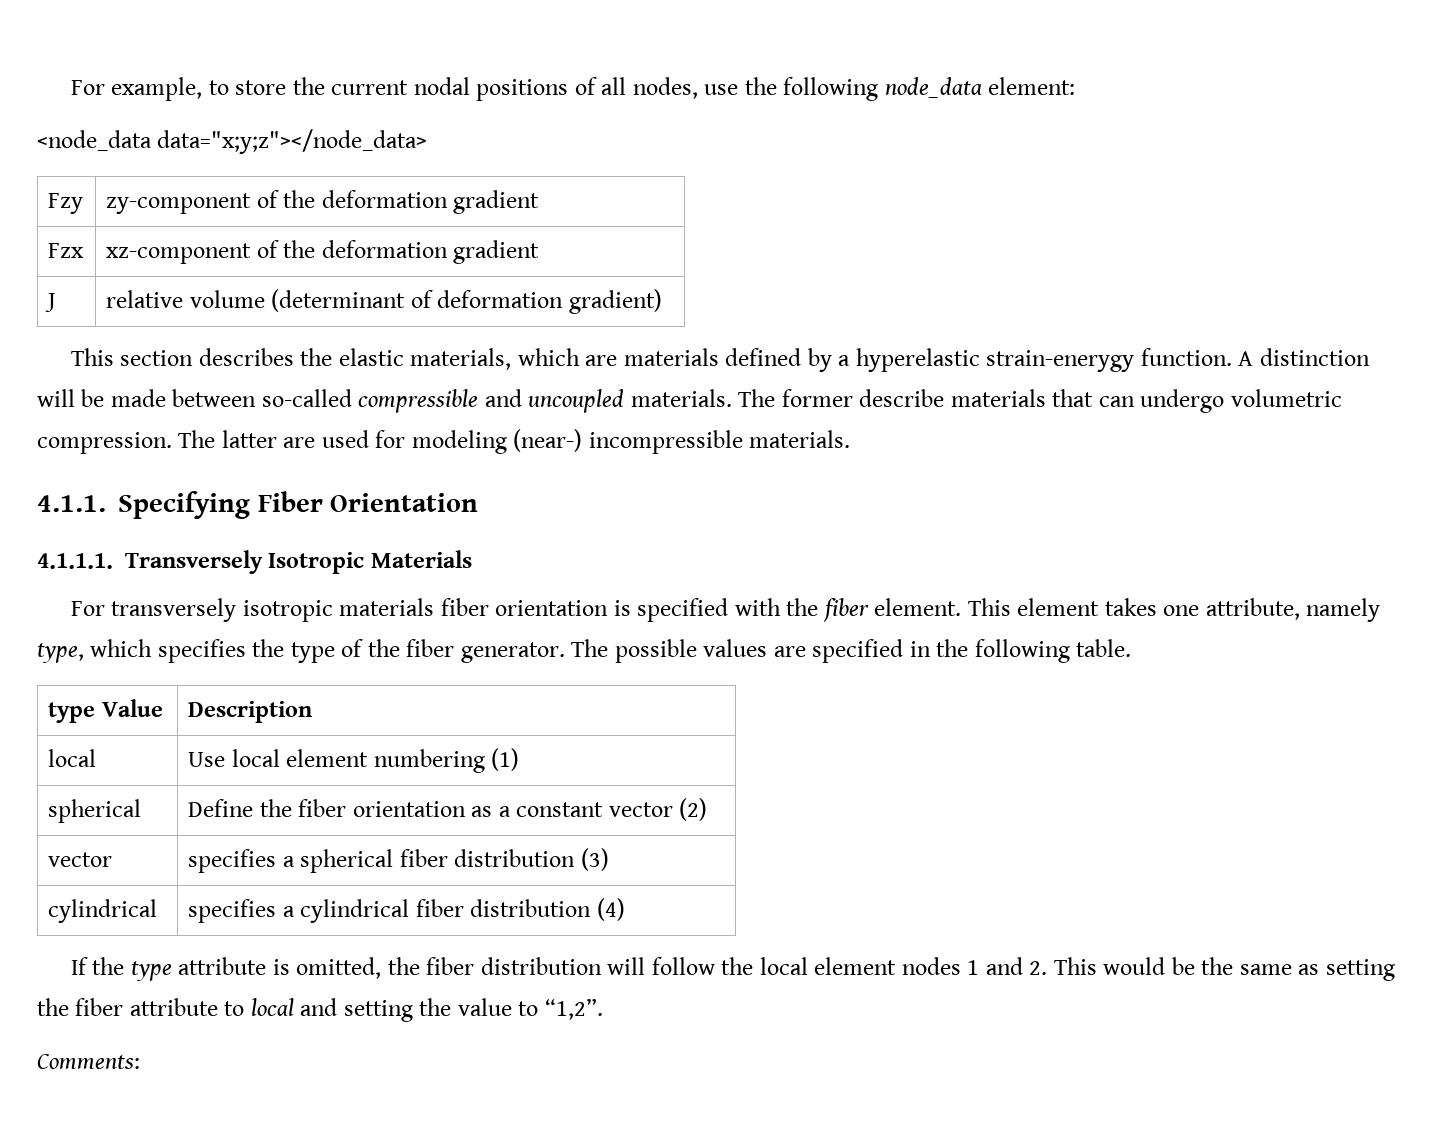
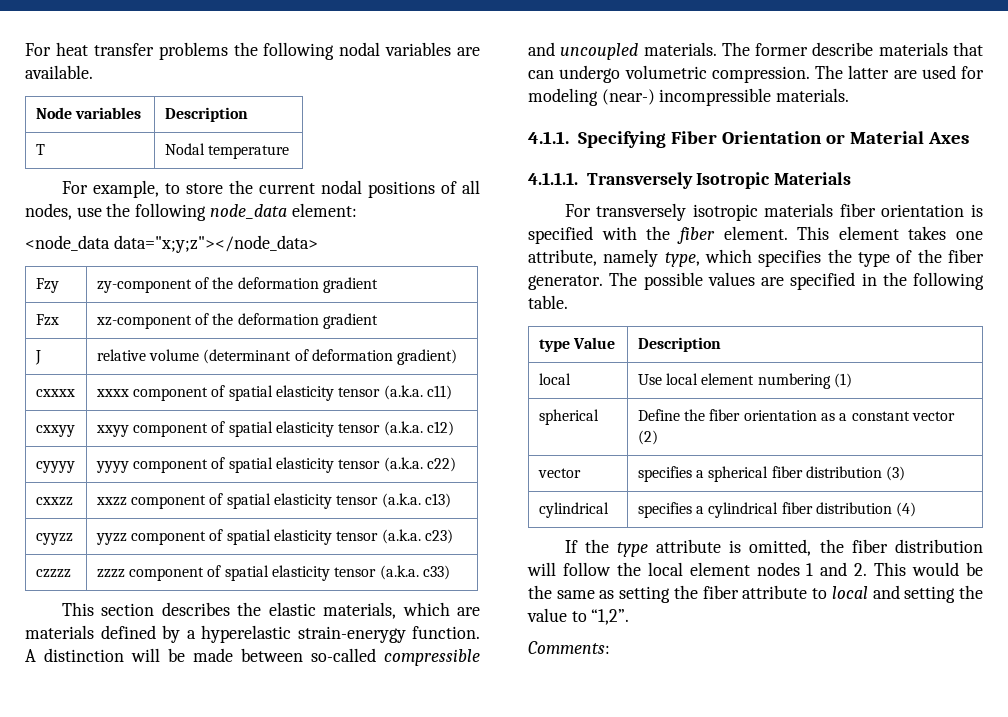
+ For heat transfer problems the following nodal variables are available.
+ Node variables | Description
+ T | Nodal temperature
+ cxxxx | xxxx component of spatial elasticity tensor (a.k.a. c11)
+ cxxyy | xxyy component of spatial elasticity tensor (a.k.a. c12)
+ cyyyy | yyyy component of spatial elasticity tensor (a.k.a. c22)
+ cxxzz | xxzz component of spatial elasticity tensor (a.k.a. c13)
+ cyyzz | yyzz component of spatial elasticity tensor (a.k.a. c23)
+ czzzz | zzzz component of spatial elasticity tensor (a.k.a. c33)
- 4.1.1. Specifying Fiber Orientation
+ 4.1.1. Specifying Fiber Orientation or Material Axes

